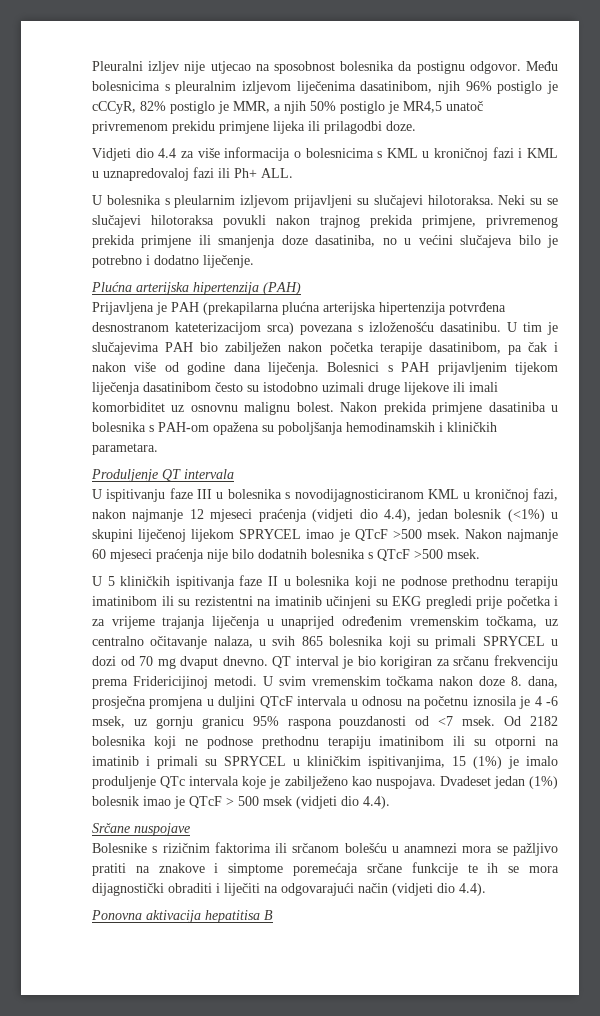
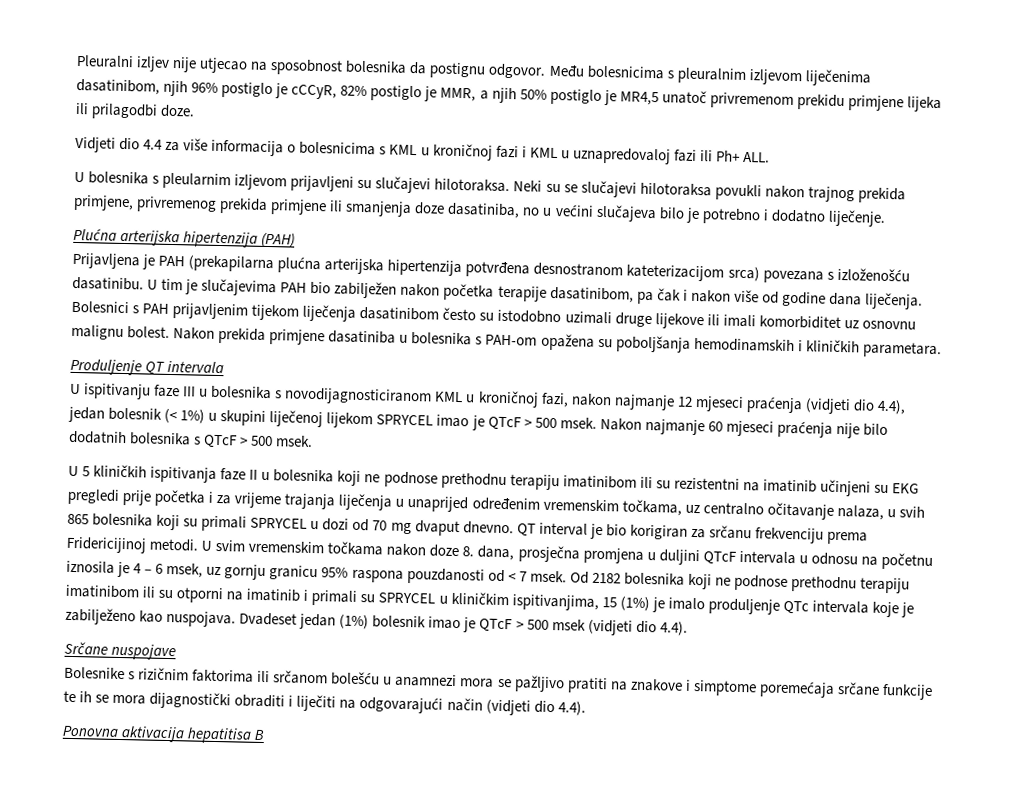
- U ispitivanju faze III u bolesnika s novodijagnosticiranom KML u kroničnoj fazi, nakon najmanje 12 mjeseci praćenja (vidjeti dio 4.4), jedan bolesnik (<1%) u skupini liječenoj lijekom SPRYCEL imao je QTcF >500 msek.
+ U ispitivanju faze III u bolesnika s novodijagnosticiranom KML u kroničnoj fazi, nakon najmanje 12 mjeseci praćenja (vidjeti dio 4.4), jedan bolesnik (< 1%) u skupini liječenoj lijekom SPRYCEL imao je QTcF > 500 msek.
- Nakon najmanje 60 mjeseci praćenja nije bilo dodatnih bolesnika s QTcF >500 msek.
+ Nakon najmanje 60 mjeseci praćenja nije bilo dodatnih bolesnika s QTcF > 500 msek.
- U svim vremenskim točkama nakon doze 8. dana, prosječna promjena u duljini QTcF intervala u odnosu na početnu iznosila je 4 -6 msek, uz gornju granicu 95% raspona pouzdanosti od <7 msek.
+ U svim vremenskim točkama nakon doze 8. dana, prosječna promjena u duljini QTcF intervala u odnosu na početnu iznosila je 4 – 6 msek, uz gornju granicu 95% raspona pouzdanosti od < 7 msek.

